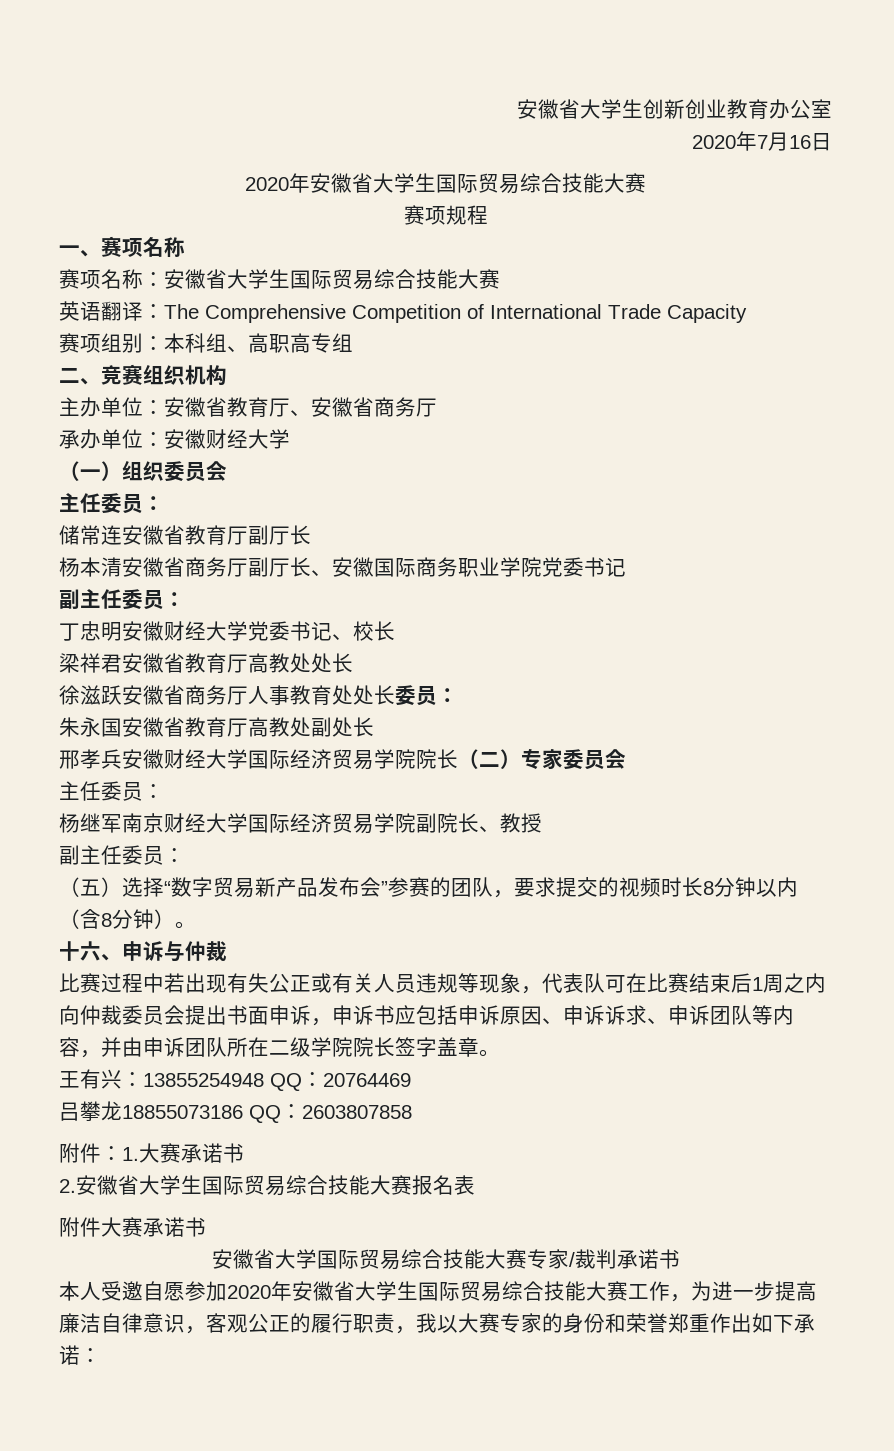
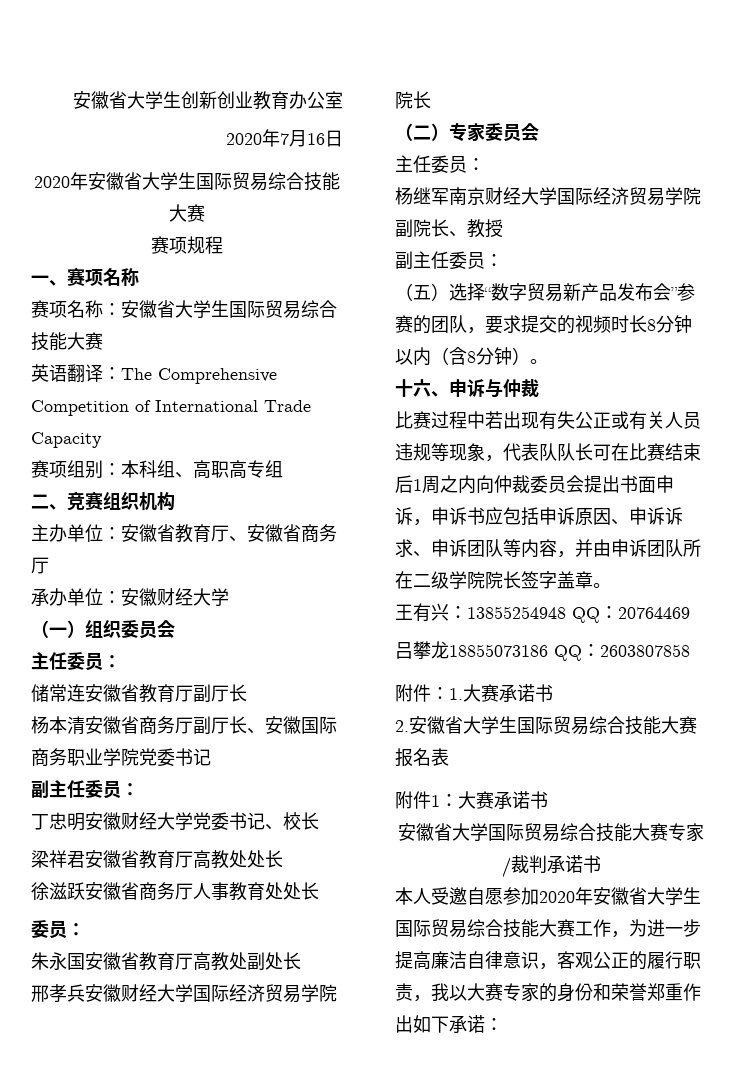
- 徐滋跃安徽省商务厅人事教育处处长委员：
+ 徐滋跃安徽省商务厅人事教育处处长
+ 委员：
- 邢孝兵安徽财经大学国际经济贸易学院院长（二）专家委员会
+ 邢孝兵安徽财经大学国际经济贸易学院院长
+ （二）专家委员会
- 比赛过程中若出现有失公正或有关人员违规等现象，代表队可在比赛结束后1周之内向仲裁委员会提出书面申诉，申诉书应包括申诉原因、申诉诉求、申诉团队等内容，并由申诉团队所在二级学院院长签字盖章。
+ 比赛过程中若出现有失公正或有关人员违规等现象，代表队队长可在比赛结束后1周之内向仲裁委员会提出书面申诉，申诉书应包括申诉原因、申诉诉求、申诉团队等内容，并由申诉团队所在二级学院院长签字盖章。
- 附件大赛承诺书
+ 附件1：大赛承诺书

